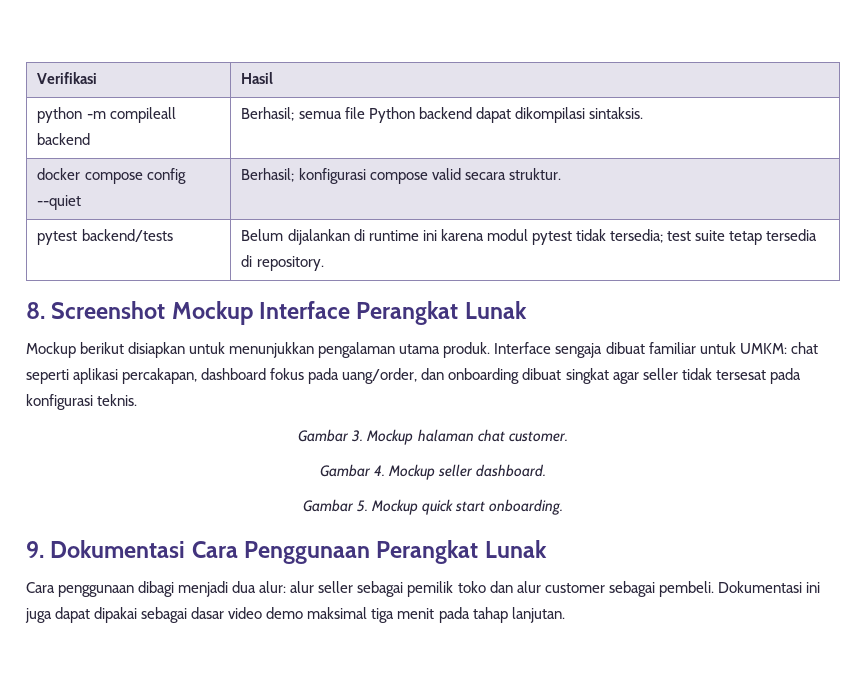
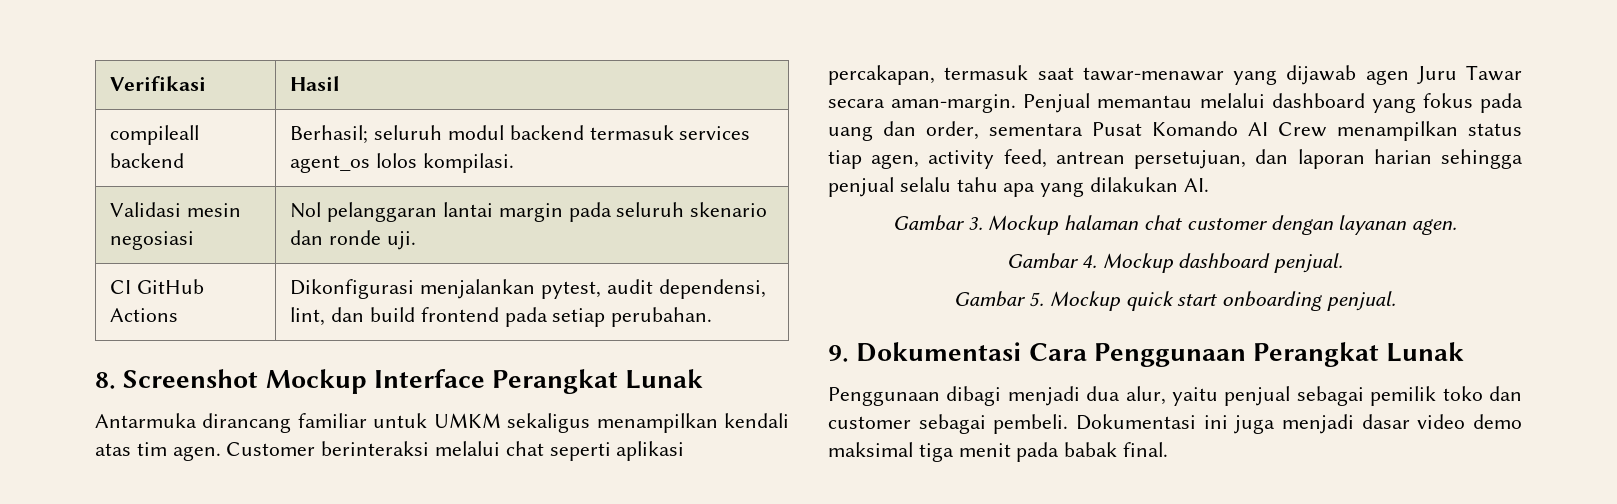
- python -m compileall backend | Berhasil; semua file Python backend dapat dikompilasi sintaksis.
- docker compose config --quiet | Berhasil; konfigurasi compose valid secara struktur.
- pytest backend/tests | Belum dijalankan di runtime ini karena modul pytest tidak tersedia; test suite tetap tersedia di repository.
+ compileall backend | Berhasil; seluruh modul backend termasuk services agent_os lolos kompilasi.
+ Validasi mesin negosiasi | Nol pelanggaran lantai margin pada seluruh skenario dan ronde uji.
+ CI GitHub Actions | Dikonfigurasi menjalankan pytest, audit dependensi, lint, dan build frontend pada setiap perubahan.
- Mockup berikut disiapkan untuk menunjukkan pengalaman utama produk. Interface sengaja dibuat familiar untuk UMKM: chat seperti aplikasi percakapan, dashboard fokus pada uang/order, dan onboarding dibuat singkat agar seller tidak tersesat pada konfigurasi teknis.
+ Antarmuka dirancang familiar untuk UMKM sekaligus menampilkan kendali atas tim agen. Customer berinteraksi melalui chat seperti aplikasi percakapan, termasuk saat tawar-menawar yang dijawab agen Juru Tawar secara aman-margin. Penjual memantau melalui dashboard yang fokus pada uang dan order, sementara Pusat Komando AI Crew menampilkan status tiap agen, activity feed, antrean persetujuan, dan laporan harian sehingga penjual selalu tahu apa yang dilakukan AI.
- Gambar 3. Mockup halaman chat customer.
+ Gambar 3. Mockup halaman chat customer dengan layanan agen.
- Gambar 4. Mockup seller dashboard.
+ Gambar 4. Mockup dashboard penjual.
- Gambar 5. Mockup quick start onboarding.
+ Gambar 5. Mockup quick start onboarding penjual.
- Cara penggunaan dibagi menjadi dua alur: alur seller sebagai pemilik toko dan alur customer sebagai pembeli.
+ Penggunaan dibagi menjadi dua alur, yaitu penjual sebagai pemilik toko dan customer sebagai pembeli.
- Dokumentasi ini juga dapat dipakai sebagai dasar video demo maksimal tiga menit pada tahap lanjutan.
+ Dokumentasi ini juga menjadi dasar video demo maksimal tiga menit pada babak final.

